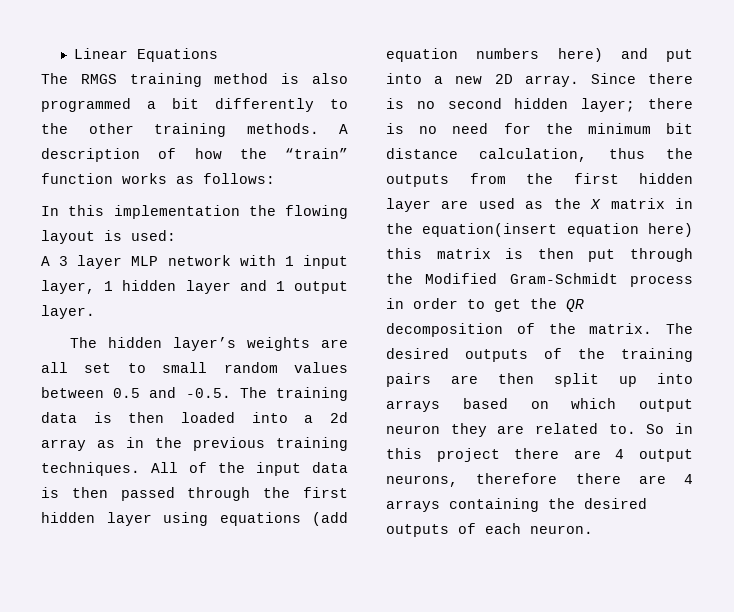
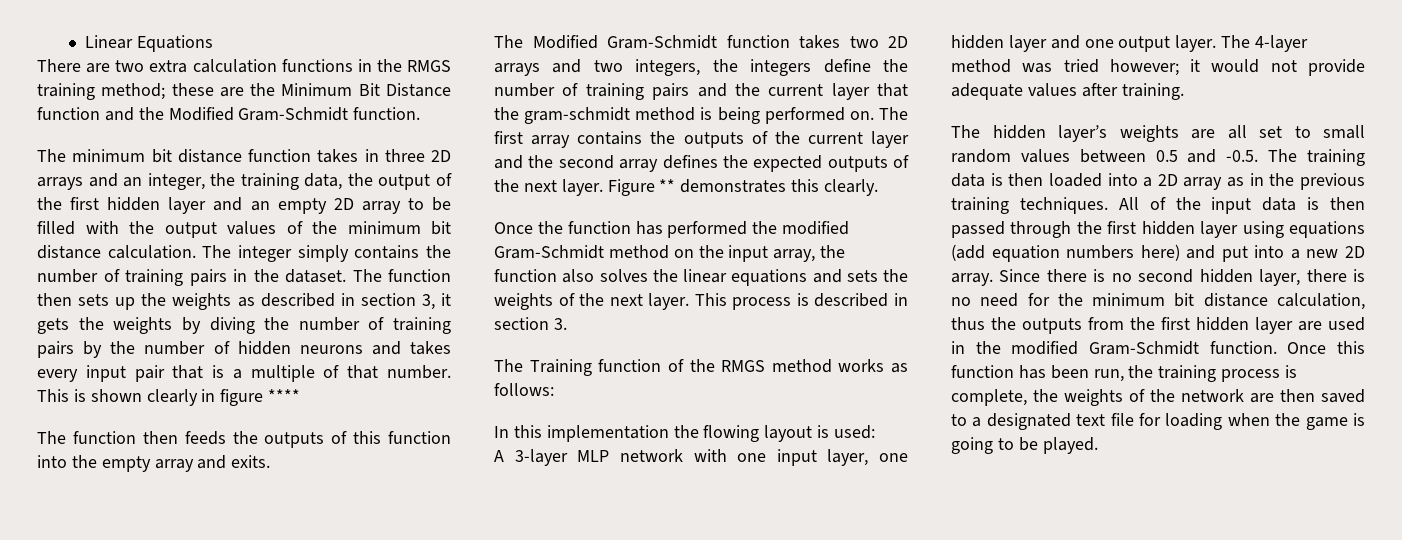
- The RMGS training method is also programmed a bit differently to the other training methods. A description of how the “train” function works as follows:
+ There are two extra calculation functions in the RMGS training method; these are the Minimum Bit Distance function and the Modified Gram-Schmidt function.
+ The minimum bit distance function takes in three 2D arrays and an integer, the training data, the output of the first hidden layer and an empty 2D array to be filled with the output values of the minimum bit distance calculation. The integer simply contains the number of training pairs in the dataset. The function then sets up the weights as described in section 3, it gets the weights by diving the number of training pairs by the number of hidden neurons and takes every input pair that is a multiple of that number. This is shown clearly in figure ****
+ The function then feeds the outputs of this function into the empty array and exits.
+ The Modified Gram-Schmidt function takes two 2D arrays and two integers, the integers define the number of training pairs and the current layer that the gram-schmidt method is being performed on. The first array contains the outputs of the current layer and the second array defines the expected outputs of the next layer. Figure ** demonstrates this clearly.
+ Once the function has performed the modified Gram-Schmidt method on the input array, the function also solves the linear equations and sets the weights of the next layer. This process is described in section 3.
+ The Training function of the RMGS method works as follows:
- A 3 layer MLP network with 1 input layer, 1 hidden layer and 1 output layer.
+ A 3-layer MLP network with one input layer, one hidden layer and one output layer. The 4-layer method was tried however; it would not provide adequate values after training.
- The hidden layer’s weights are all set to small random values between 0.5 and -0.5. The training data is then loaded into a 2d array as in the previous training techniques.
+ The hidden layer’s weights are all set to small random values between 0.5 and -0.5. The training data is then loaded into a 2D array as in the previous training techniques.
- Since there is no second hidden layer; there is no need for the minimum bit distance calculation, thus the outputs from the first hidden layer are used as the X matrix in the equation(insert equation here) this matrix is then put through the Modified Gram-Schmidt process in order to get the QR decomposition of the matrix. The desired outputs of the training pairs are then split up into arrays based on which output neuron they are related to. So in this project there are 4 output neurons, therefore there are 4 arrays containing the desired outputs of each neuron.
+ Since there is no second hidden layer, there is no need for the minimum bit distance calculation, thus the outputs from the first hidden layer are used in the modified Gram-Schmidt function. Once this function has been run, the training process is complete, the weights of the network are then saved to a designated text file for loading when the game is going to be played.

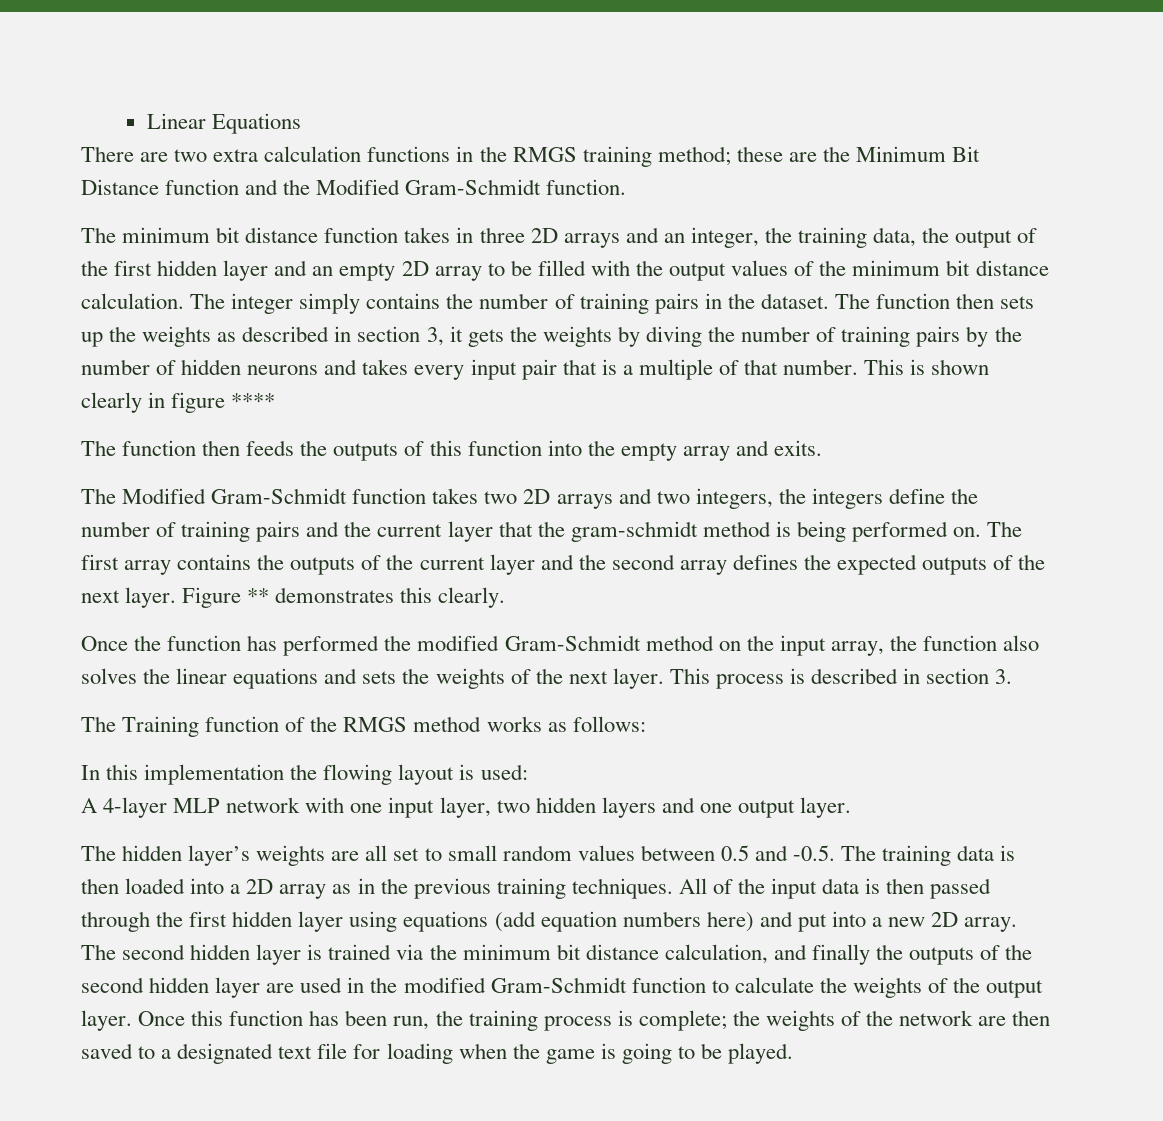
- A 3-layer MLP network with one input layer, one hidden layer and one output layer. The 4-layer method was tried however; it would not provide adequate values after training.
+ A 4-layer MLP network with one input layer, two hidden layers and one output layer.
- Since there is no second hidden layer, there is no need for the minimum bit distance calculation, thus the outputs from the first hidden layer are used in the modified Gram-Schmidt function.
+ The second hidden layer is trained via the minimum bit distance calculation, and finally the outputs of the second hidden layer are used in the modified Gram-Schmidt function to calculate the weights of the output layer.
- Once this function has been run, the training process is complete, the weights of the network are then saved to a designated text file for loading when the game is going to be played.
+ Once this function has been run, the training process is complete; the weights of the network are then saved to a designated text file for loading when the game is going to be played.

